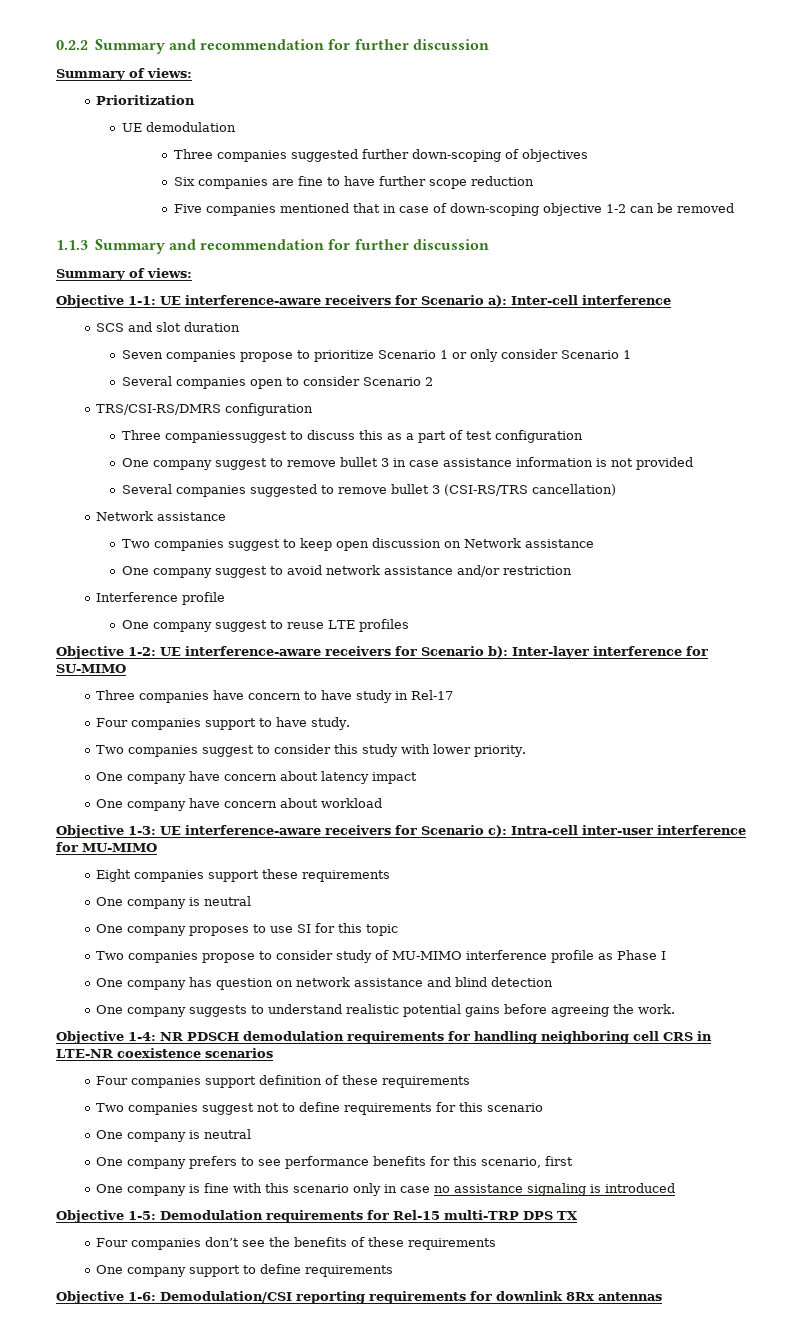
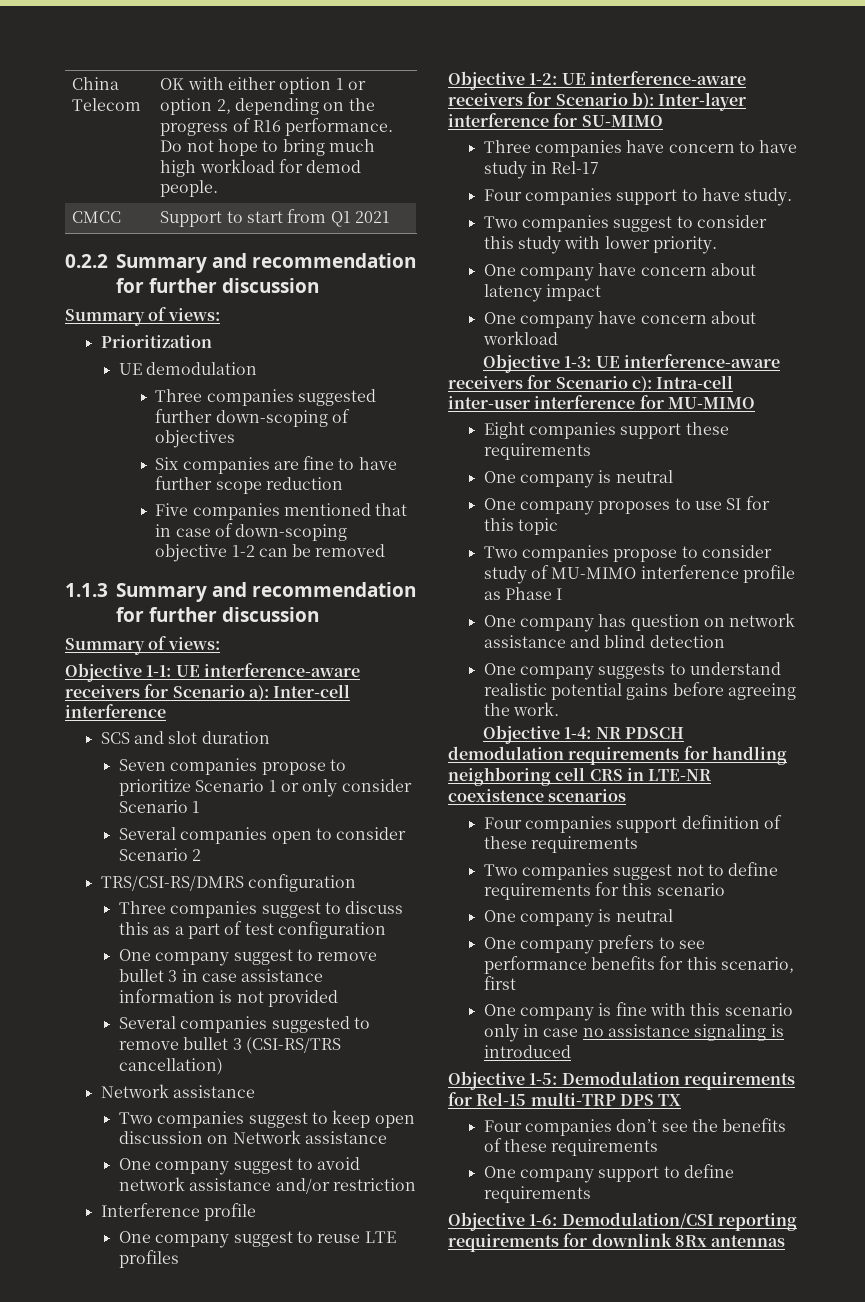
+ China Telecom | OK with either option 1 or option 2, depending on the progress of R16 performance. Do not hope to bring much high workload for demod people.
+ CMCC | Support to start from Q1 2021
- Three companiessuggest to discuss this as a part of test configuration
+ Three companies suggest to discuss this as a part of test configuration

